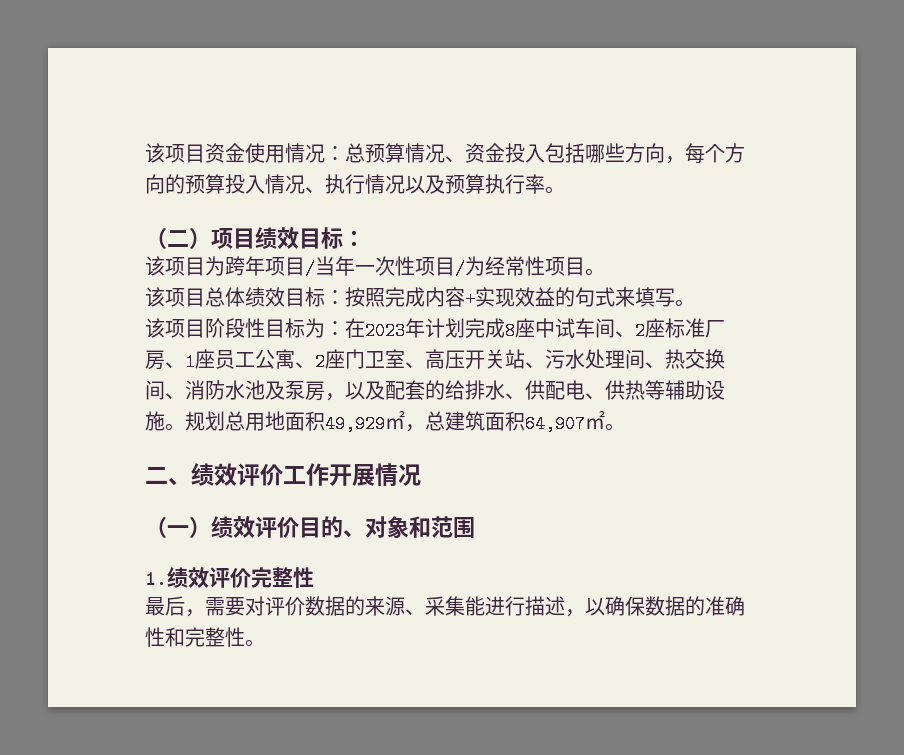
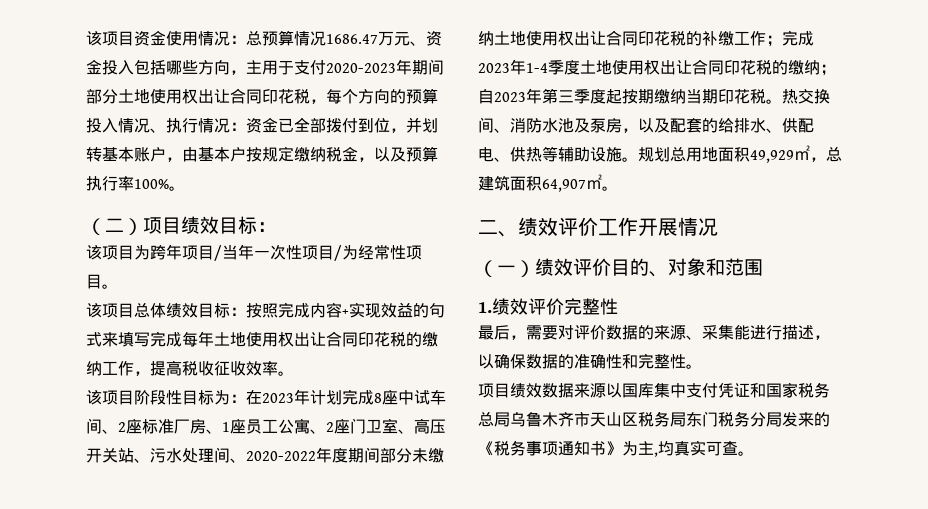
- 该项目资金使用情况：总预算情况、资金投入包括哪些方向，每个方向的预算投入情况、执行情况以及预算执行率。
+ 该项目资金使用情况：总预算情况1686.47万元、资金投入包括哪些方向，主用于支付2020-2023年期间部分土地使用权出让合同印花税，每个方向的预算投入情况、执行情况：资金已全部拨付到位，并划转基本账户，由基本户按规定缴纳税金，以及预算执行率100%。
- 该项目总体绩效目标：按照完成内容+实现效益的句式来填写。
+ 该项目总体绩效目标：按照完成内容+实现效益的句式来填写完成每年土地使用权出让合同印花税的缴纳工作，提高税收征收效率。
- 该项目阶段性目标为：在2023年计划完成8座中试车间、2座标准厂房、1座员工公寓、2座门卫室、高压开关站、污水处理间、热交换间、消防水池及泵房，以及配套的给排水、供配电、供热等辅助设施。
+ 该项目阶段性目标为：在2023年计划完成8座中试车间、2座标准厂房、1座员工公寓、2座门卫室、高压开关站、污水处理间、2020-2022年度期间部分未缴纳土地使用权出让合同印花税的补缴工作；完成2023年1-4季度土地使用权出让合同印花税的缴纳；自2023年第三季度起按期缴纳当期印花税。热交换间、消防水池及泵房，以及配套的给排水、供配电、供热等辅助设施。
+ 项目绩效数据来源以国库集中支付凭证和国家税务总局乌鲁木齐市天山区税务局东门税务分局发来的《税务事项通知书》为主,均真实可查。

